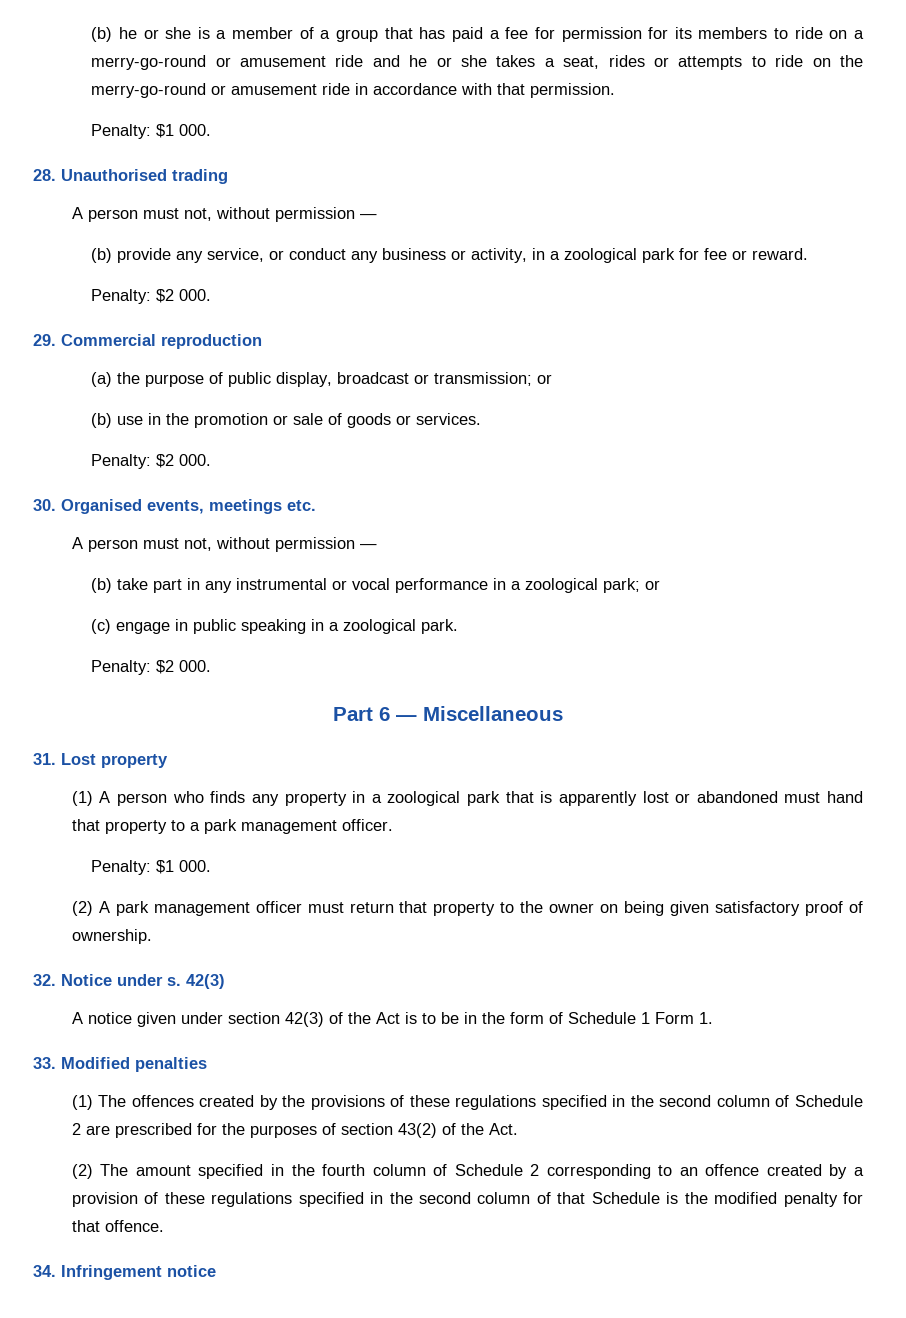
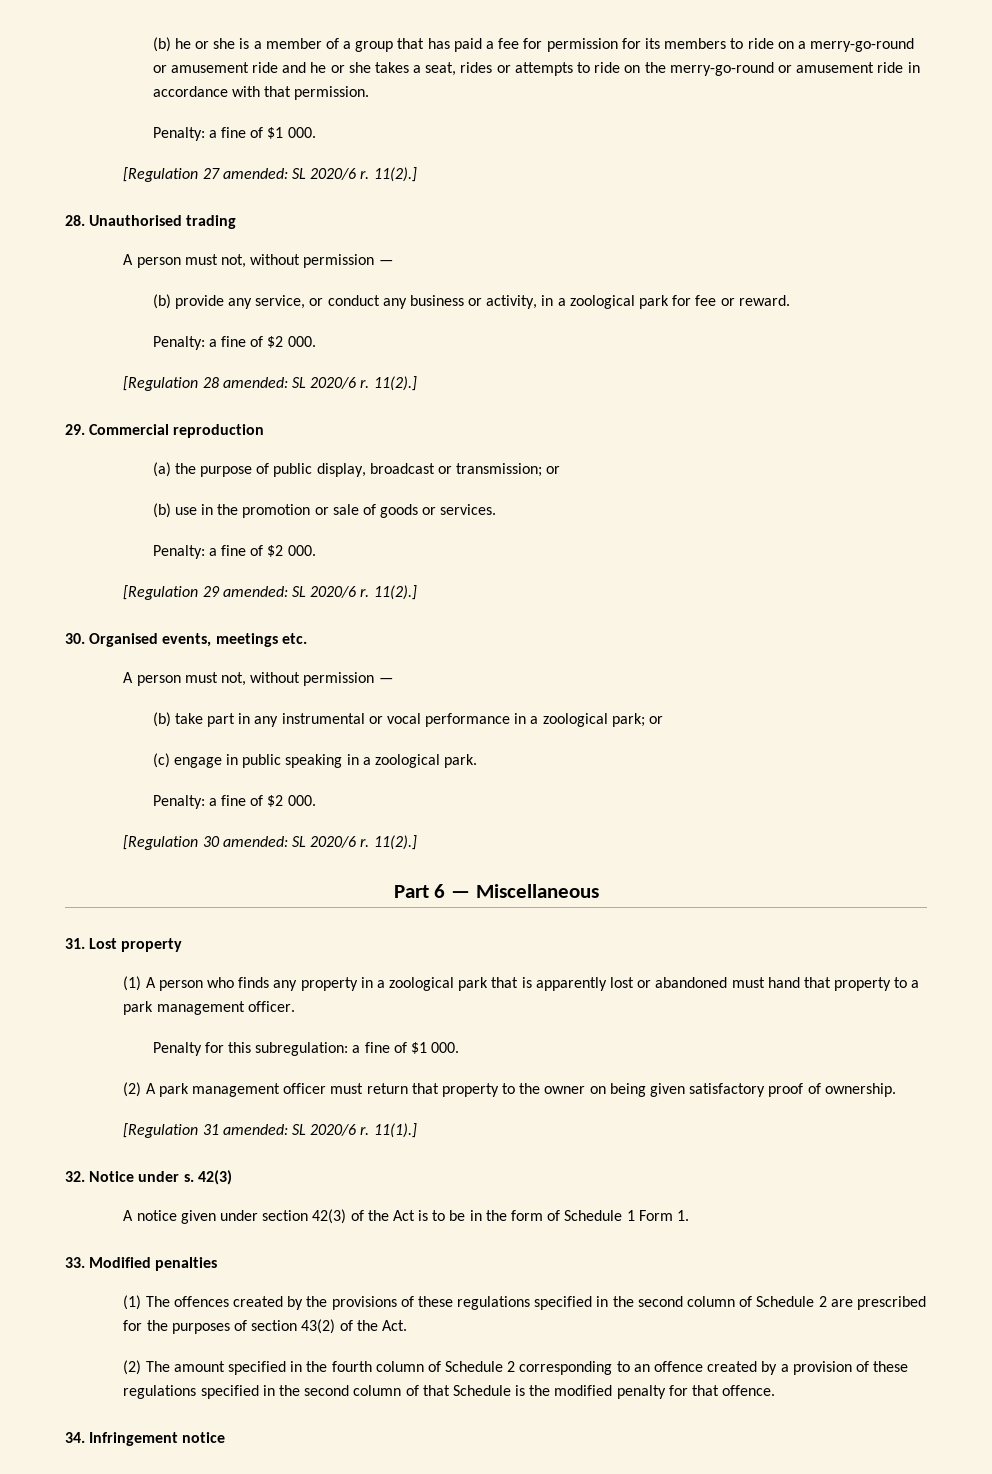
  (b) he or she is a member of a group that has paid a fee for permission for its members to ride on a merry-go-round or amusement ride and he or she takes a seat, rides or attempts to ride on the merry-go-round or amusement ride in accordance with that permission.
- Penalty: $1 000.
+ Penalty: a fine of $1 000.
+ [Regulation 27 amended: SL 2020/6 r. 11(2).]
  (b) provide any service, or conduct any business or activity, in a zoological park for fee or reward.
- Penalty: $2 000.
+ Penalty: a fine of $2 000.
+ [Regulation 28 amended: SL 2020/6 r. 11(2).]
  (b) use in the promotion or sale of goods or services.
- Penalty: $2 000.
+ Penalty: a fine of $2 000.
+ [Regulation 29 amended: SL 2020/6 r. 11(2).]
  (c) engage in public speaking in a zoological park.
- Penalty: $2 000.
+ Penalty: a fine of $2 000.
+ [Regulation 30 amended: SL 2020/6 r. 11(2).]
  (1) A person who finds any property in a zoological park that is apparently lost or abandoned must hand that property to a park management officer.
- Penalty: $1 000.
+ Penalty for this subregulation: a fine of $1 000.
+ [Regulation 31 amended: SL 2020/6 r. 11(1).]

